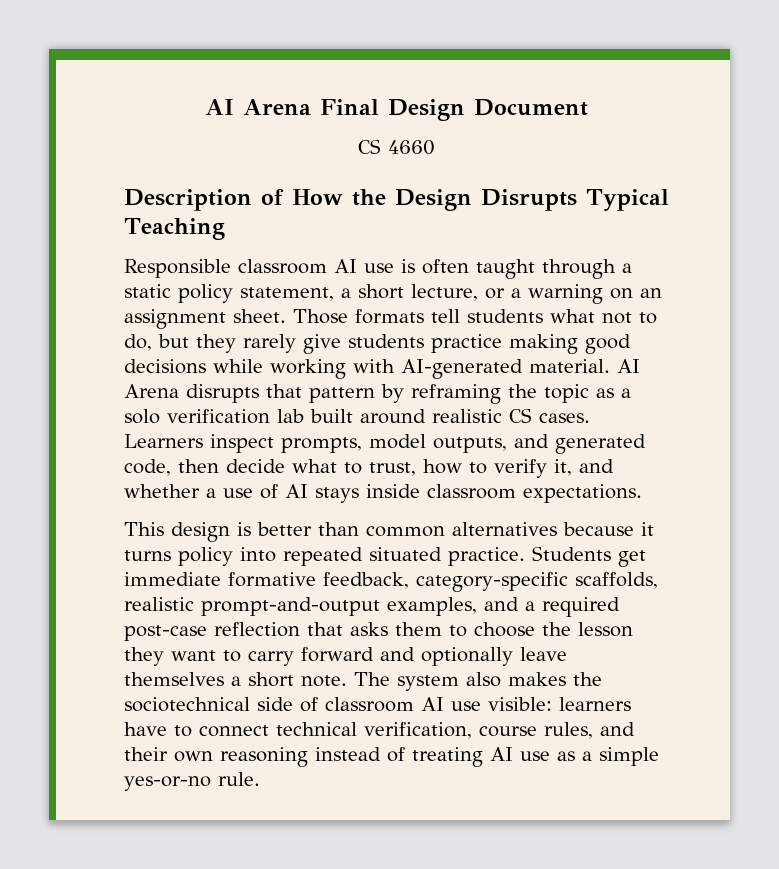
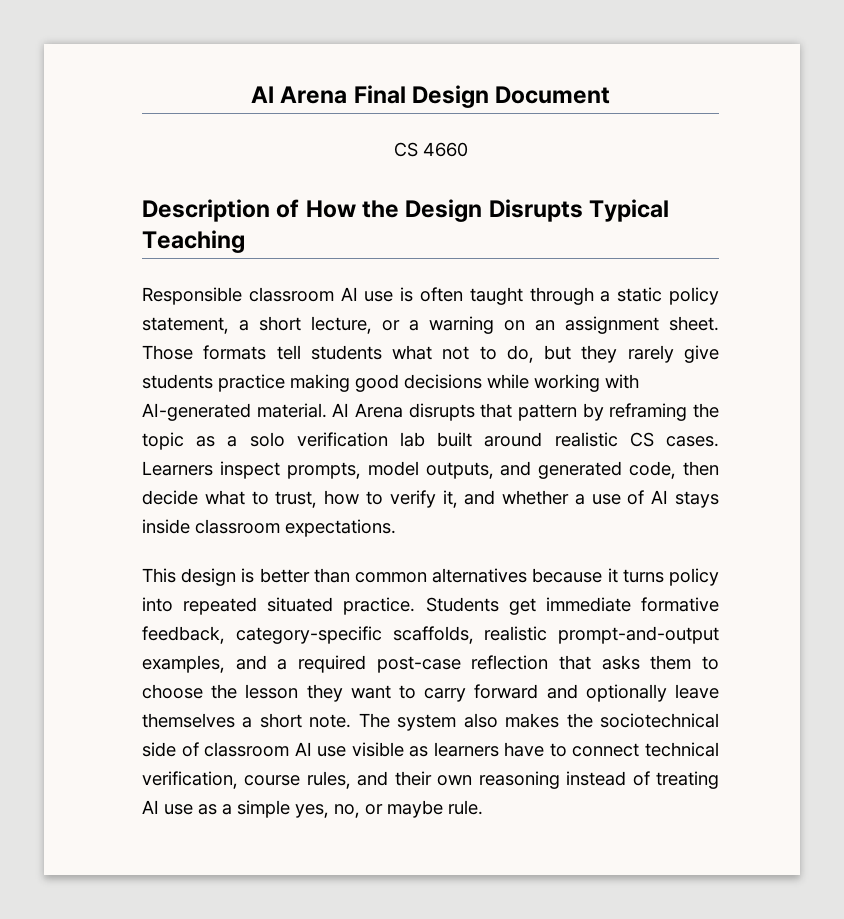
- The system also makes the sociotechnical side of classroom AI use visible: learners have to connect technical verification, course rules, and their own reasoning instead of treating AI use as a simple yes-or-no rule.
+ The system also makes the sociotechnical side of classroom AI use visible as learners have to connect technical verification, course rules, and their own reasoning instead of treating AI use as a simple yes, no, or maybe rule.

